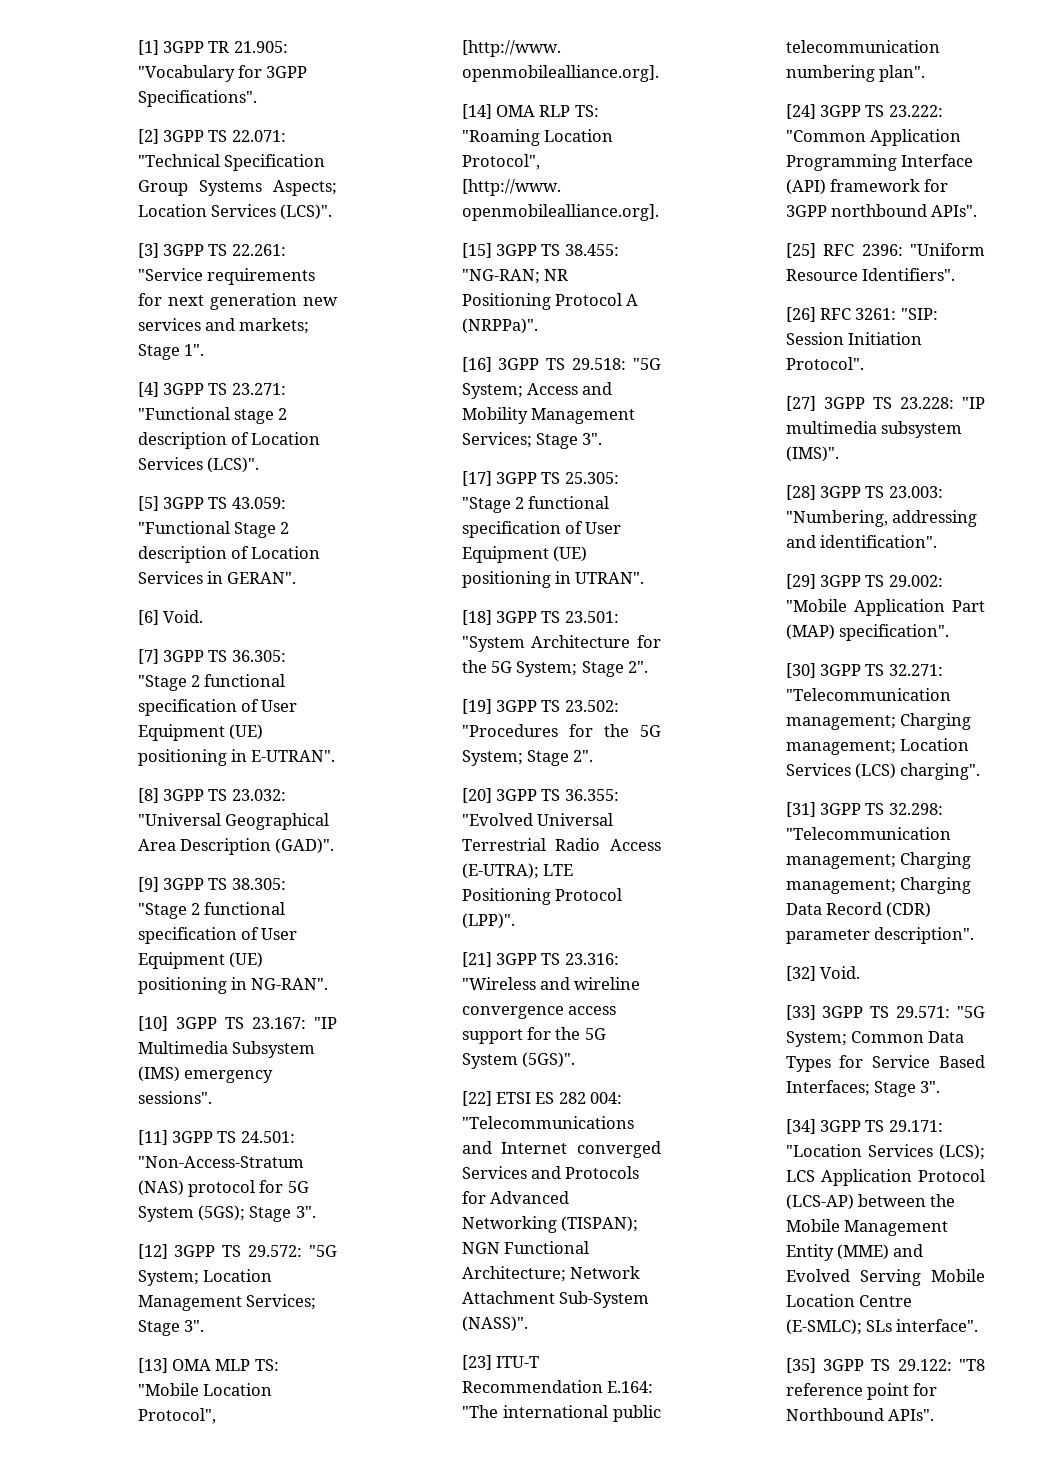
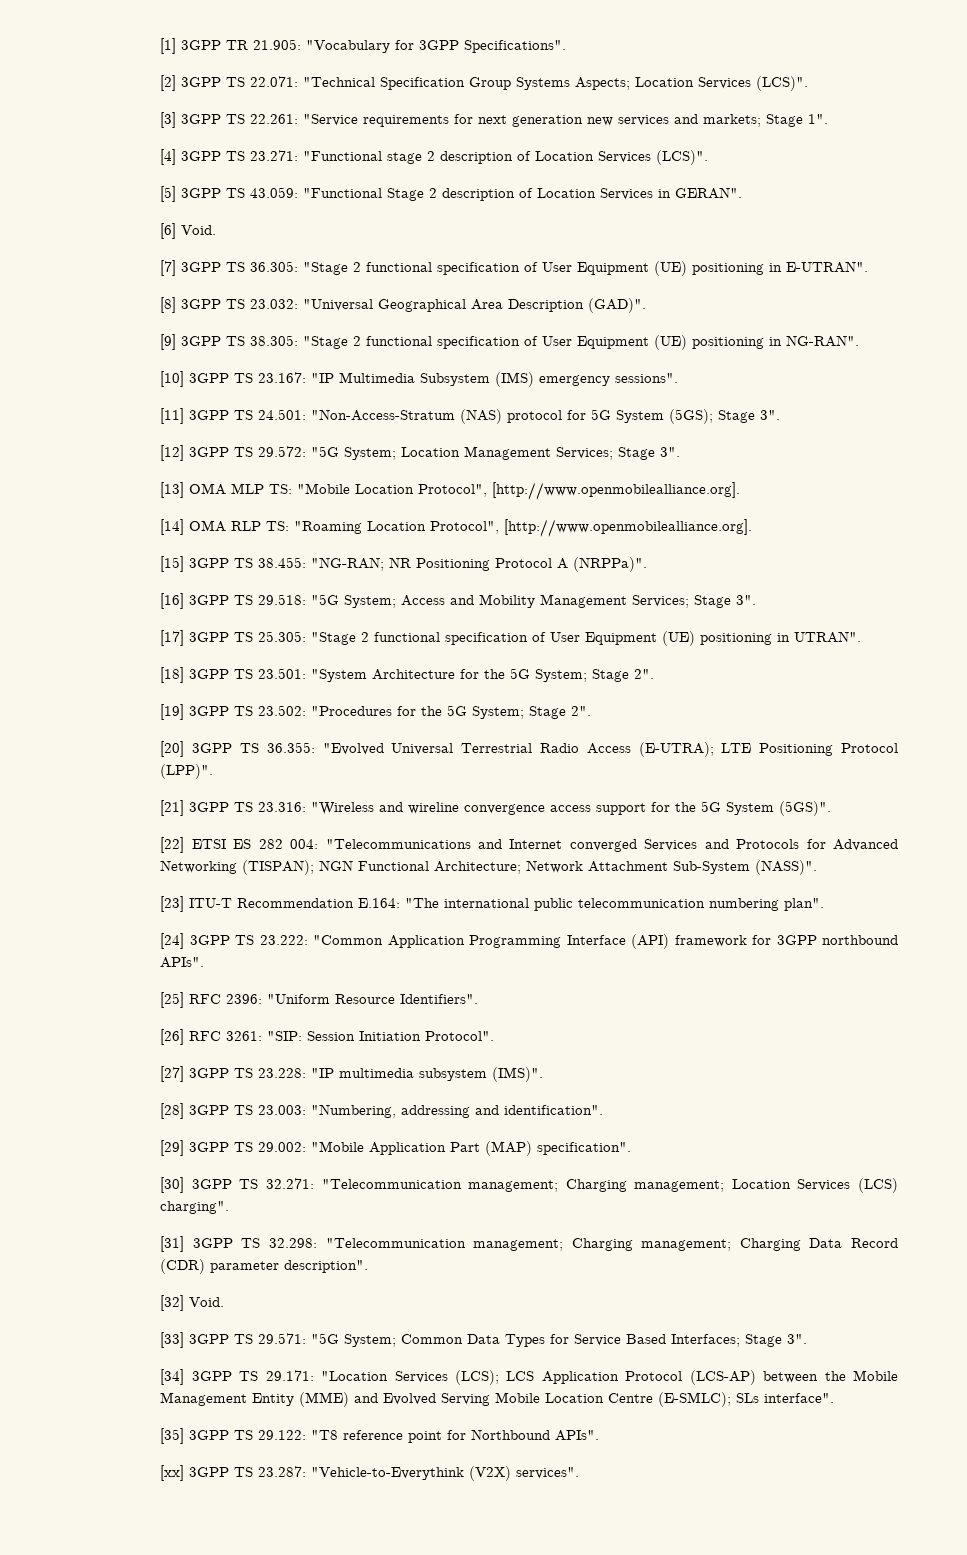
+ [xx] 3GPP TS 23.287: "Vehicle-to-Everythink (V2X) services".

